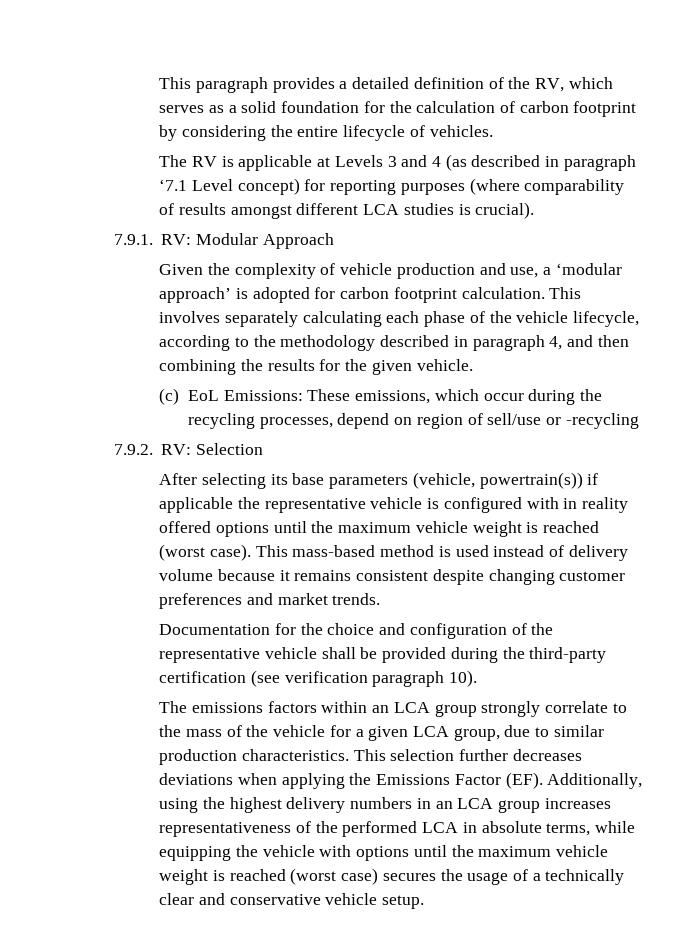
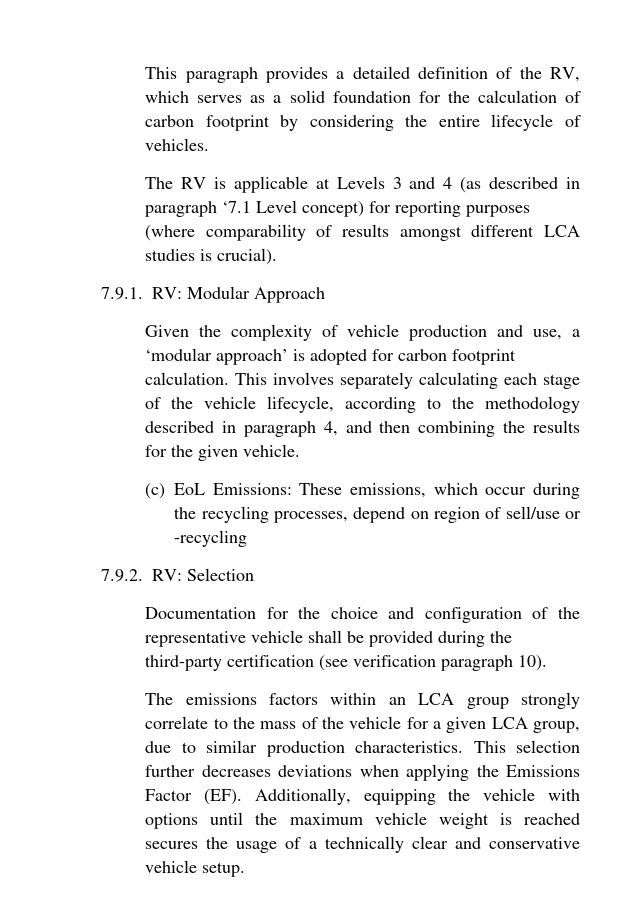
- This involves separately calculating each phase of the vehicle lifecycle, according to the methodology described in paragraph 4, and then combining the results for the given vehicle.
+ This involves separately calculating each stage of the vehicle lifecycle, according to the methodology described in paragraph 4, and then combining the results for the given vehicle.
- After selecting its base parameters (vehicle, powertrain(s)) if applicable the representative vehicle is configured with in reality offered options until the maximum vehicle weight is reached (worst case). This mass-based method is used instead of delivery volume because it remains consistent despite changing customer preferences and market trends.
- This selection further decreases deviations when applying the Emissions Factor (EF). Additionally, using the highest delivery numbers in an LCA group increases representativeness of the performed LCA in absolute terms, while equipping the vehicle with options until the maximum vehicle weight is reached (worst case) secures the usage of a technically clear and conservative vehicle setup.
+ This selection further decreases deviations when applying the Emissions Factor (EF). Additionally, equipping the vehicle with options until the maximum vehicle weight is reached secures the usage of a technically clear and conservative vehicle setup.

